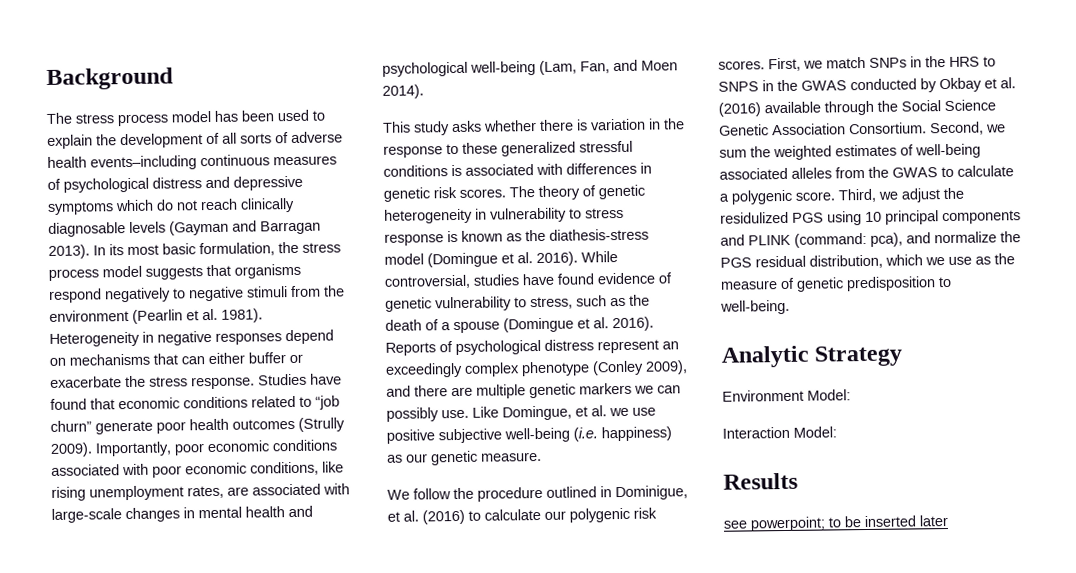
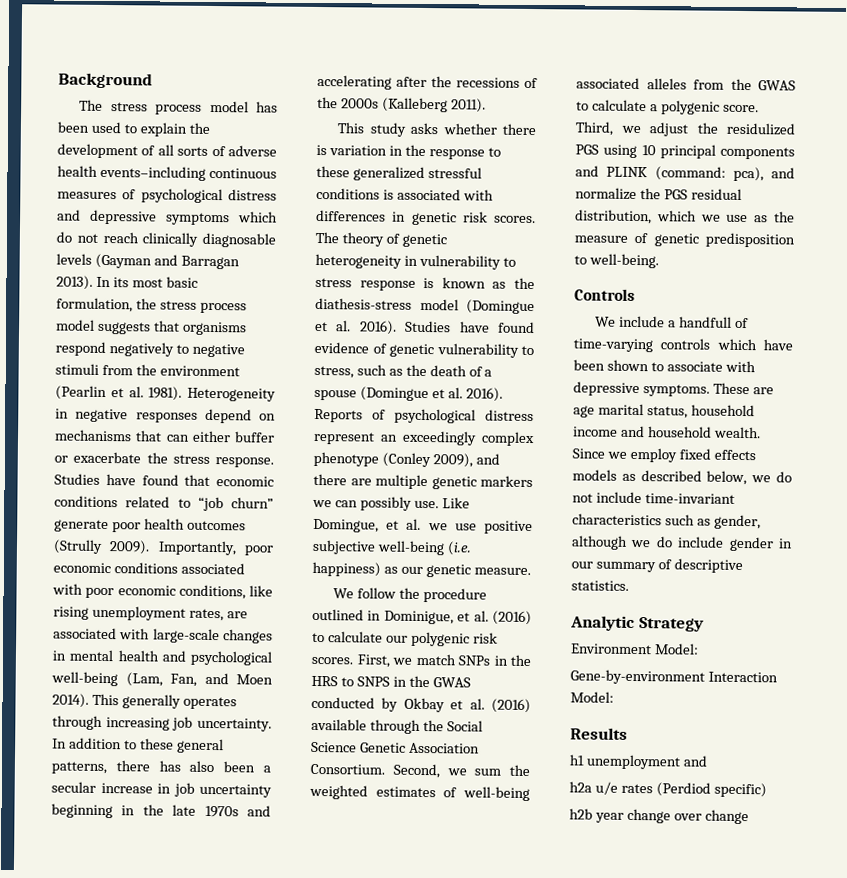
+ This generally operates through increasing job uncertainty. In addition to these general patterns, there has also been a secular increase in job uncertainty beginning in the late 1970s and accelerating after the recessions of the 2000s (Kalleberg 2011).
- While controversial, studies have found evidence of genetic vulnerability to stress, such as the death of a spouse (Domingue et al. 2016).
+ Studies have found evidence of genetic vulnerability to stress, such as the death of a spouse (Domingue et al. 2016).
+ Controls
+ We include a handfull of time-varying controls which have been shown to associate with depressive symptoms. These are age marital status, household income and household wealth. Since we employ fixed effects models as described below, we do not include time-invariant characteristics such as gender, although we do include gender in our summary of descriptive statistics.
- Interaction Model:
+ Gene-by-environment Interaction Model:
- see powerpoint; to be inserted later
+ h1 unemployment and
+ h2a u/e rates (Perdiod specific)
+ h2b year change over change

